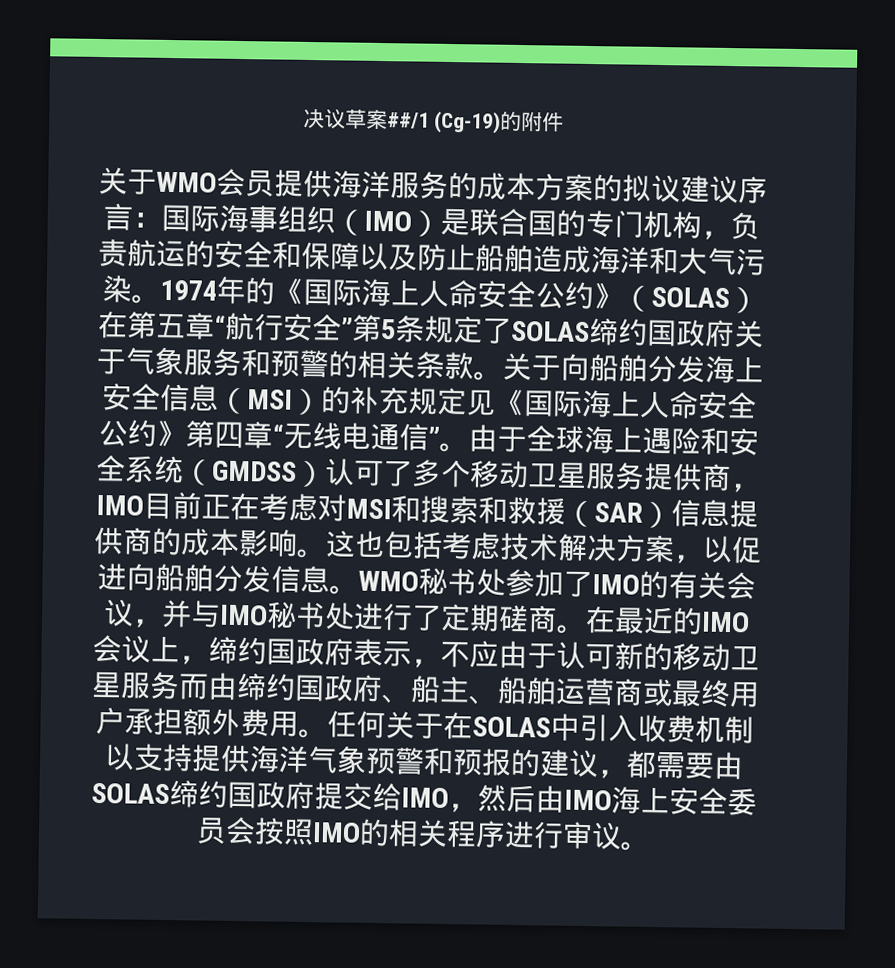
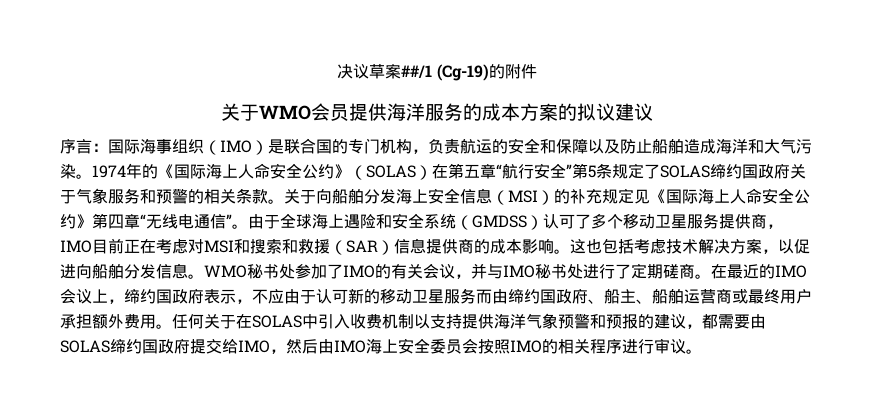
- 关于WMO会员提供海洋服务的成本方案的拟议建议序言：国际海事组织（IMO）是联合国的专门机构，负责航运的安全和保障以及防止船舶造成海洋和大气污染。
+ 关于WMO会员提供海洋服务的成本方案的拟议建议
+ 序言：国际海事组织（IMO）是联合国的专门机构，负责航运的安全和保障以及防止船舶造成海洋和大气污染。

